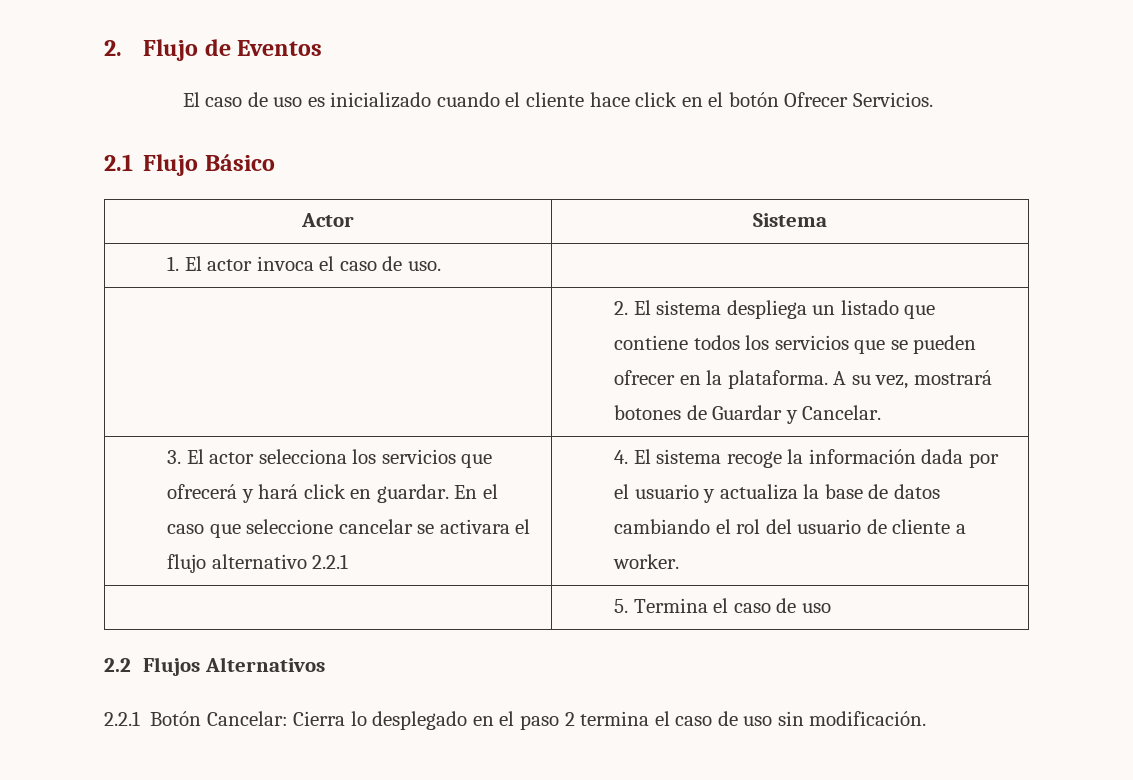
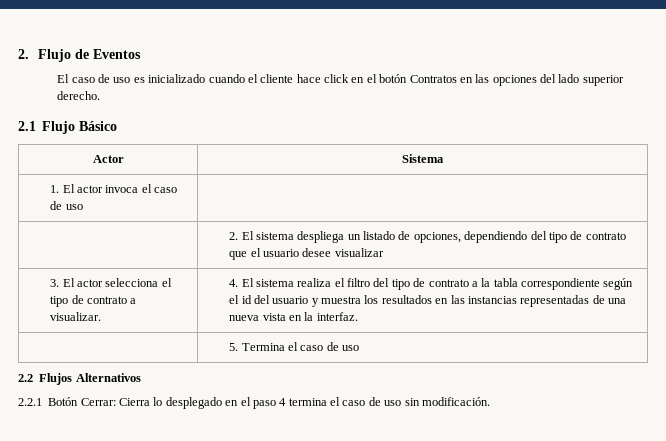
- El caso de uso es inicializado cuando el cliente hace click en el botón Ofrecer Servicios.
+ El caso de uso es inicializado cuando el cliente hace click en el botón Contratos en las opciones del lado superior derecho.
- 1. El actor invoca el caso de uso. |
+ 1. El actor invoca el caso de uso |
- | 2. El sistema despliega un listado que contiene todos los servicios que se pueden ofrecer en la plataforma. A su vez, mostrará botones de Guardar y Cancelar.
- 3. El actor selecciona los servicios que ofrecerá y hará click en guardar. En el caso que seleccione cancelar se activara el flujo alternativo 2.2.1 | 4. El sistema recoge la información dada por el usuario y actualiza la base de datos cambiando el rol del usuario de cliente a worker.
+ | 2. El sistema despliega un listado de opciones, dependiendo del tipo de contrato que el usuario desee visualizar
+ 3. El actor selecciona el tipo de contrato a visualizar. | 4. El sistema realiza el filtro del tipo de contrato a la tabla correspondiente según el id del usuario y muestra los resultados en las instancias representadas de una nueva vista en la interfaz.
- 2.2.1 Botón Cancelar: Cierra lo desplegado en el paso 2 termina el caso de uso sin modificación.
+ 2.2.1 Botón Cerrar: Cierra lo desplegado en el paso 4 termina el caso de uso sin modificación.

